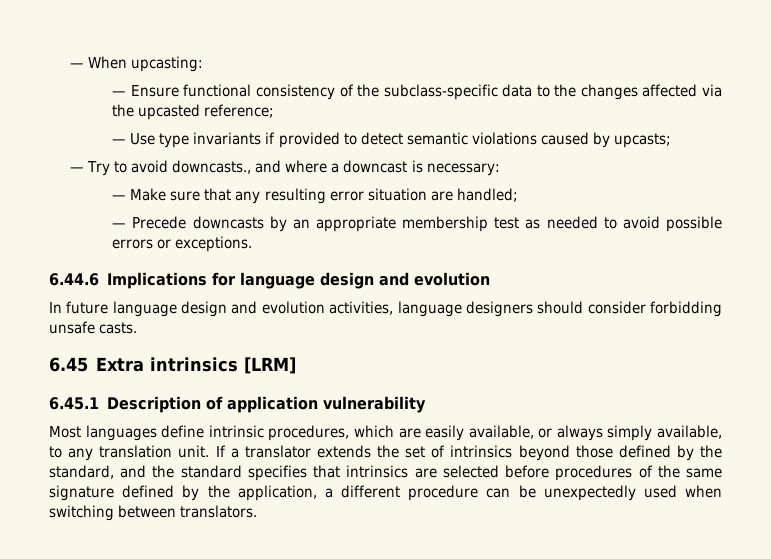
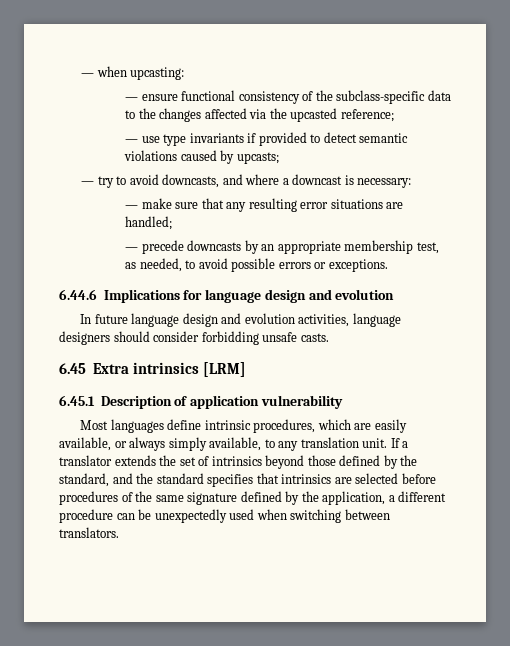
- — When upcasting:
+ — when upcasting:
- — Ensure functional consistency of the subclass-specific data to the changes affected via the upcasted reference;
+ — ensure functional consistency of the subclass-specific data to the changes affected via the upcasted reference;
- — Use type invariants if provided to detect semantic violations caused by upcasts;
+ — use type invariants if provided to detect semantic violations caused by upcasts;
- — Try to avoid downcasts., and where a downcast is necessary:
+ — try to avoid downcasts, and where a downcast is necessary:
- — Make sure that any resulting error situation are handled;
+ — make sure that any resulting error situations are handled;
- — Precede downcasts by an appropriate membership test as needed to avoid possible errors or exceptions.
+ — precede downcasts by an appropriate membership test, as needed, to avoid possible errors or exceptions.

